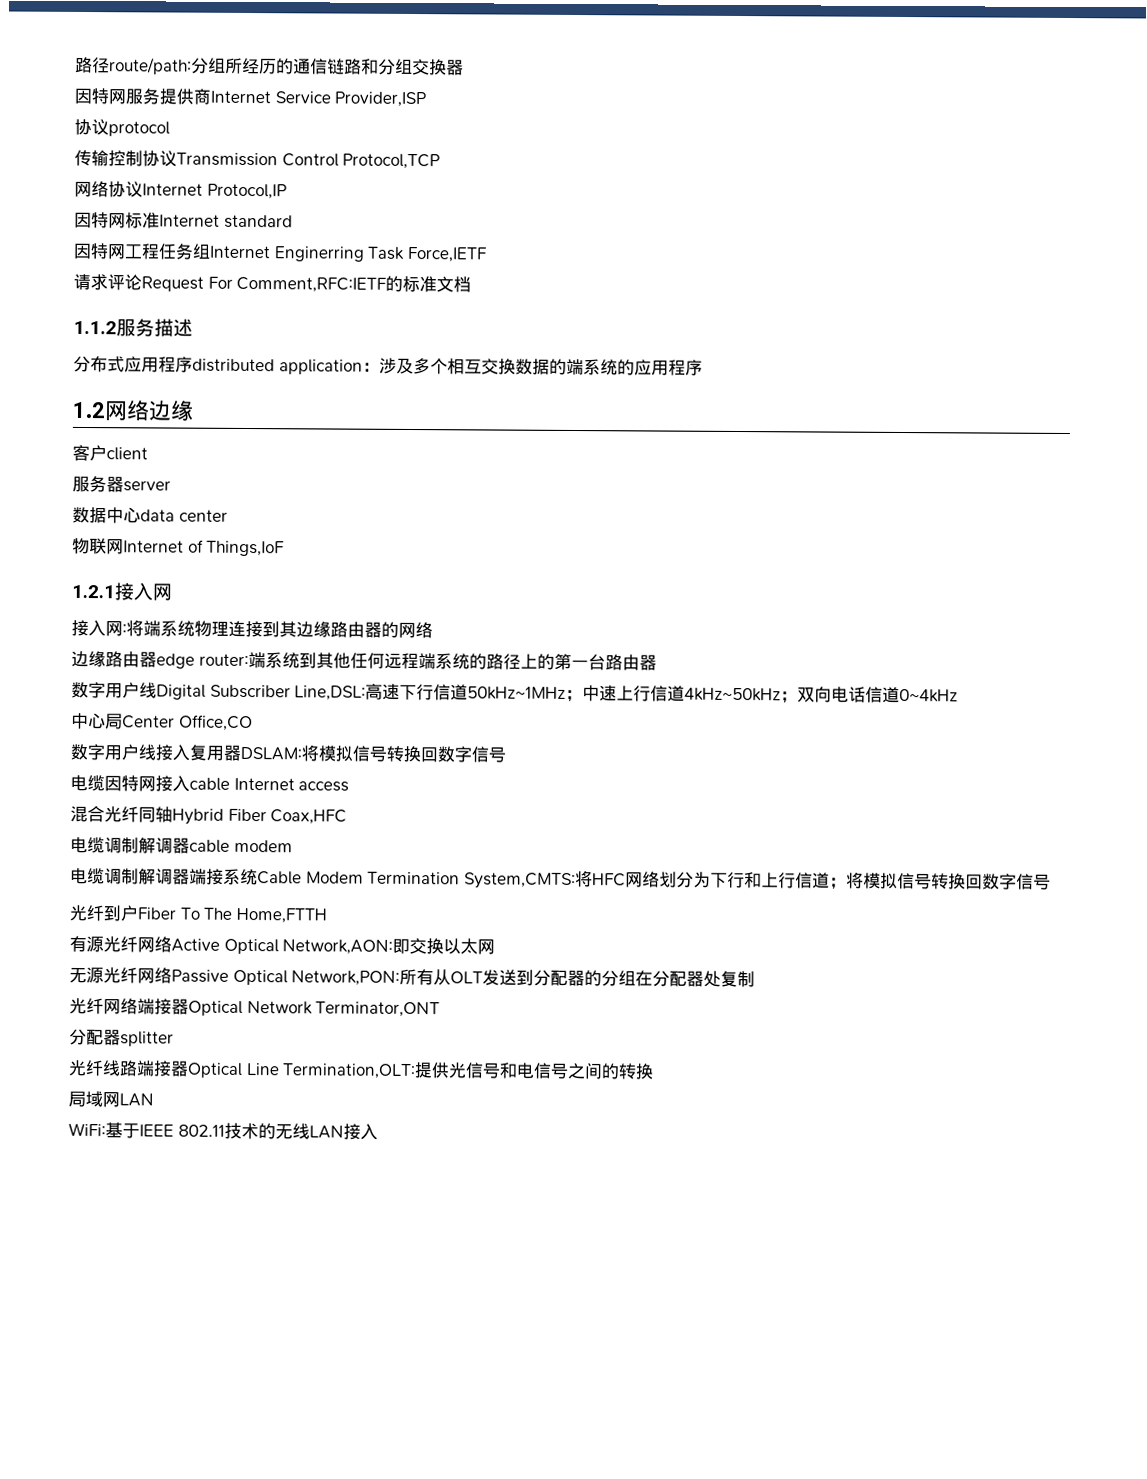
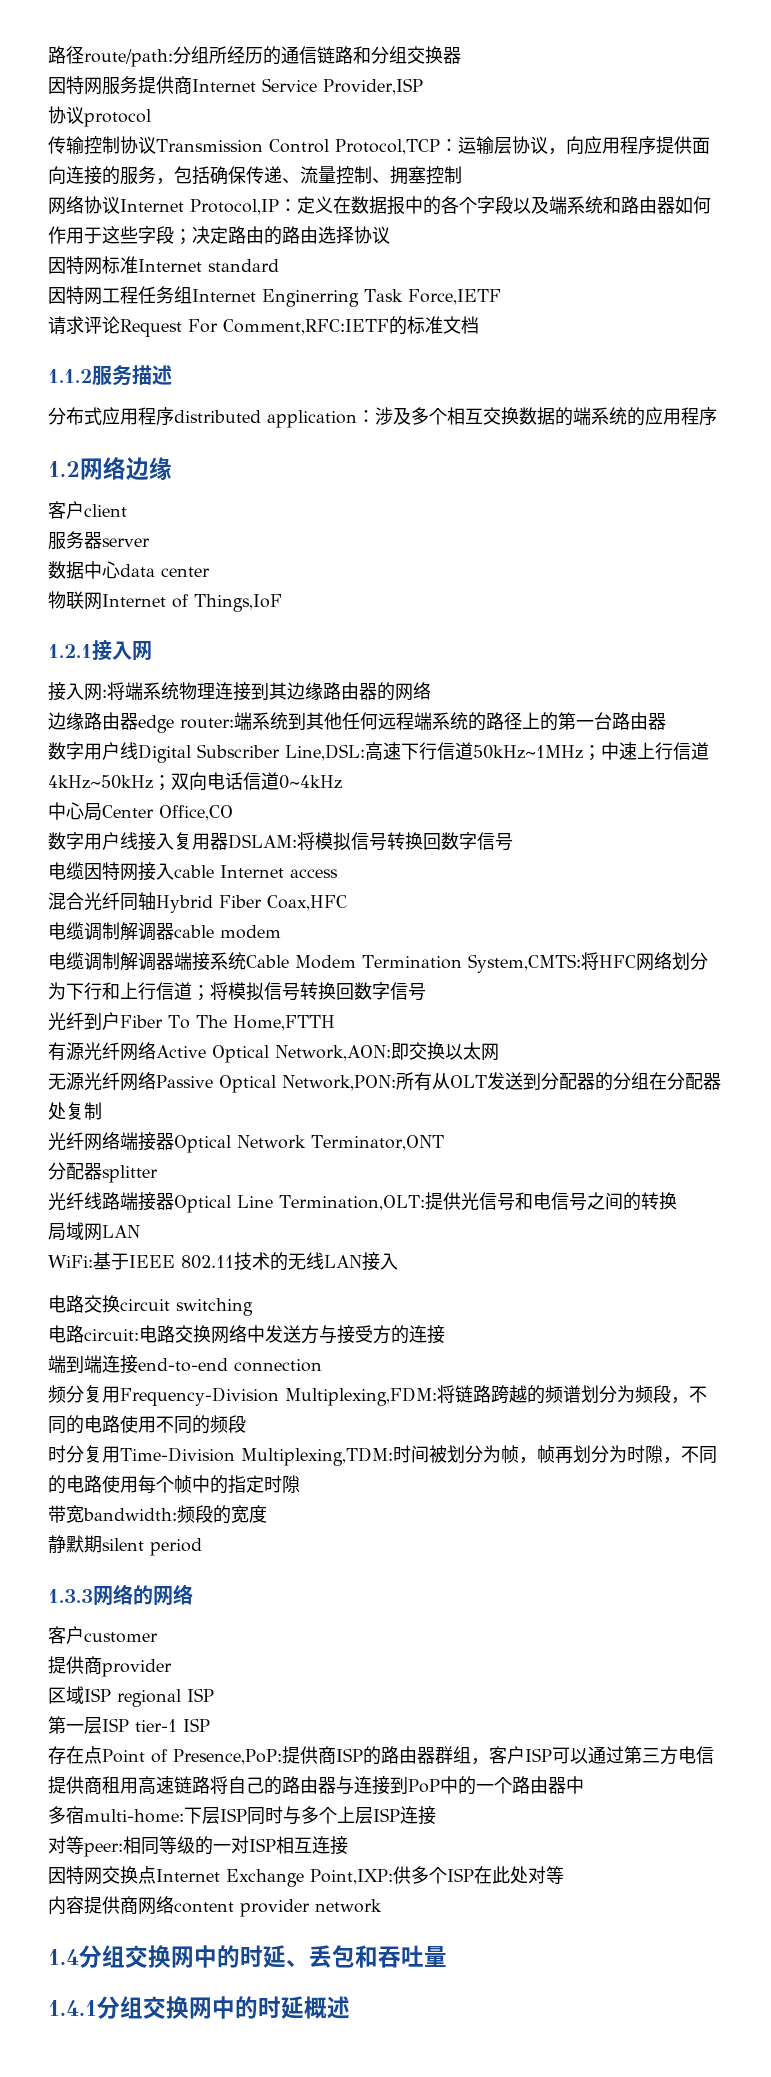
- 传输控制协议Transmission Control Protocol,TCP
- 网络协议Internet Protocol,IP
+ 传输控制协议Transmission Control Protocol,TCP：运输层协议，向应用程序提供面向连接的服务，包括确保传递、流量控制、拥塞控制
+ 网络协议Internet Protocol,IP：定义在数据报中的各个字段以及端系统和路由器如何作用于这些字段；决定路由的路由选择协议
+ 电路交换circuit switching
+ 电路circuit:电路交换网络中发送方与接受方的连接
+ 端到端连接end-to-end connection
+ 频分复用Frequency-Division Multiplexing,FDM:将链路跨越的频谱划分为频段，不同的电路使用不同的频段
+ 时分复用Time-Division Multiplexing,TDM:时间被划分为帧，帧再划分为时隙，不同的电路使用每个帧中的指定时隙
+ 带宽bandwidth:频段的宽度
+ 静默期silent period
+ 1.3.3网络的网络
+ 客户customer
+ 提供商provider
+ 区域ISP regional ISP
+ 第一层ISP tier-1 ISP
+ 存在点Point of Presence,PoP:提供商ISP的路由器群组，客户ISP可以通过第三方电信提供商租用高速链路将自己的路由器与连接到PoP中的一个路由器中
+ 多宿multi-home:下层ISP同时与多个上层ISP连接
+ 对等peer:相同等级的一对ISP相互连接
+ 因特网交换点Internet Exchange Point,IXP:供多个ISP在此处对等
+ 内容提供商网络content provider network
+ 1.4分组交换网中的时延、丢包和吞吐量
+ 1.4.1分组交换网中的时延概述

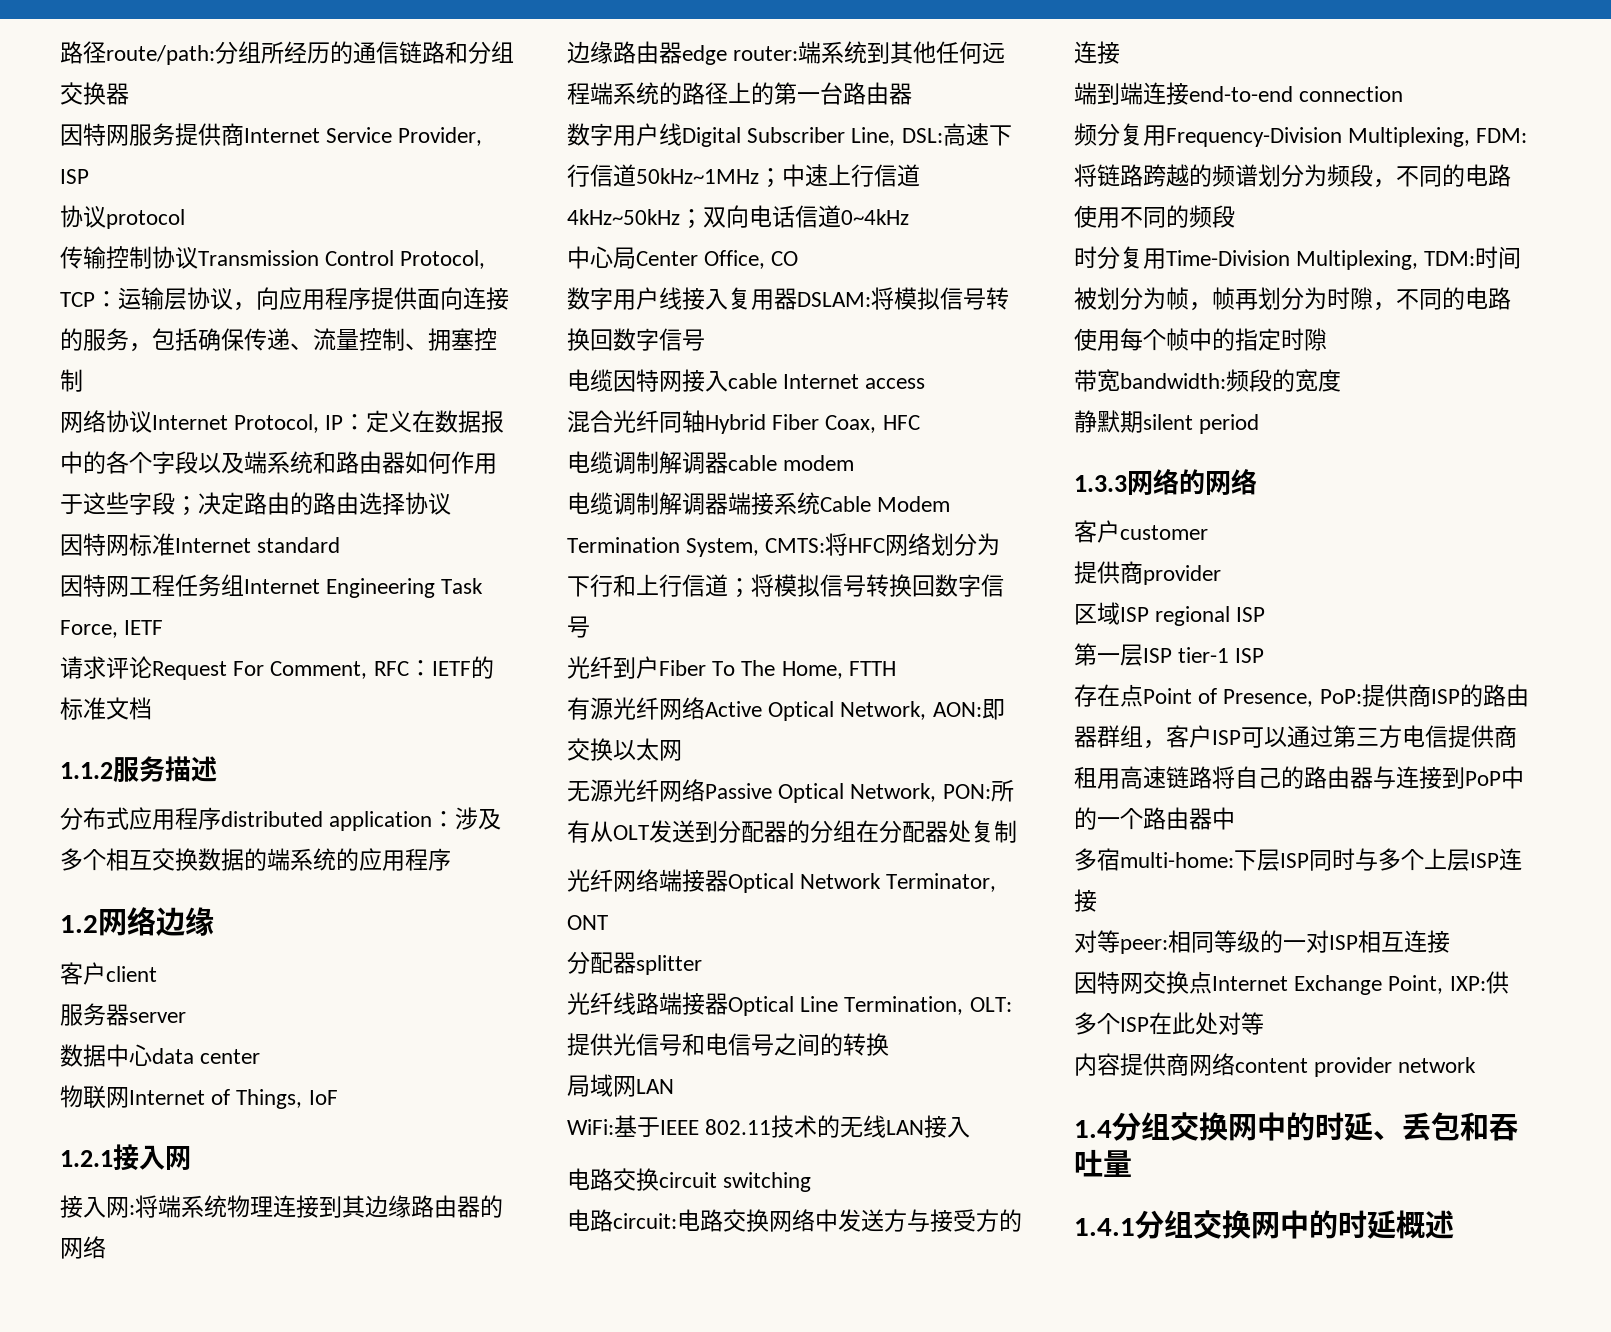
- 因特网服务提供商Internet Service Provider,ISP
+ 因特网服务提供商Internet Service Provider, ISP
- 传输控制协议Transmission Control Protocol,TCP：运输层协议，向应用程序提供面向连接的服务，包括确保传递、流量控制、拥塞控制
+ 传输控制协议Transmission Control Protocol, TCP：运输层协议，向应用程序提供面向连接的服务，包括确保传递、流量控制、拥塞控制
- 网络协议Internet Protocol,IP：定义在数据报中的各个字段以及端系统和路由器如何作用于这些字段；决定路由的路由选择协议
+ 网络协议Internet Protocol, IP：定义在数据报中的各个字段以及端系统和路由器如何作用于这些字段；决定路由的路由选择协议
- 因特网工程任务组Internet Enginerring Task Force,IETF
+ 因特网工程任务组Internet Engineering Task Force, IETF
- 请求评论Request For Comment,RFC:IETF的标准文档
+ 请求评论Request For Comment, RFC：IETF的标准文档
- 物联网Internet of Things,IoF
+ 物联网Internet of Things, IoF
- 数字用户线Digital Subscriber Line,DSL:高速下行信道50kHz~1MHz；中速上行信道4kHz~50kHz；双向电话信道0~4kHz
+ 数字用户线Digital Subscriber Line, DSL:高速下行信道50kHz~1MHz；中速上行信道4kHz~50kHz；双向电话信道0~4kHz
- 中心局Center Office,CO
+ 中心局Center Office, CO
- 混合光纤同轴Hybrid Fiber Coax,HFC
+ 混合光纤同轴Hybrid Fiber Coax, HFC
- 电缆调制解调器端接系统Cable Modem Termination System,CMTS:将HFC网络划分为下行和上行信道；将模拟信号转换回数字信号
+ 电缆调制解调器端接系统Cable Modem Termination System, CMTS:将HFC网络划分为下行和上行信道；将模拟信号转换回数字信号
- 光纤到户Fiber To The Home,FTTH
+ 光纤到户Fiber To The Home, FTTH
- 有源光纤网络Active Optical Network,AON:即交换以太网
+ 有源光纤网络Active Optical Network, AON:即交换以太网
- 无源光纤网络Passive Optical Network,PON:所有从OLT发送到分配器的分组在分配器处复制
+ 无源光纤网络Passive Optical Network, PON:所有从OLT发送到分配器的分组在分配器处复制
- 光纤网络端接器Optical Network Terminator,ONT
+ 光纤网络端接器Optical Network Terminator, ONT
- 光纤线路端接器Optical Line Termination,OLT:提供光信号和电信号之间的转换
+ 光纤线路端接器Optical Line Termination, OLT:提供光信号和电信号之间的转换
- 频分复用Frequency-Division Multiplexing,FDM:将链路跨越的频谱划分为频段，不同的电路使用不同的频段
+ 频分复用Frequency-Division Multiplexing, FDM:将链路跨越的频谱划分为频段，不同的电路使用不同的频段
- 时分复用Time-Division Multiplexing,TDM:时间被划分为帧，帧再划分为时隙，不同的电路使用每个帧中的指定时隙
+ 时分复用Time-Division Multiplexing, TDM:时间被划分为帧，帧再划分为时隙，不同的电路使用每个帧中的指定时隙
- 存在点Point of Presence,PoP:提供商ISP的路由器群组，客户ISP可以通过第三方电信提供商租用高速链路将自己的路由器与连接到PoP中的一个路由器中
+ 存在点Point of Presence, PoP:提供商ISP的路由器群组，客户ISP可以通过第三方电信提供商租用高速链路将自己的路由器与连接到PoP中的一个路由器中
- 因特网交换点Internet Exchange Point,IXP:供多个ISP在此处对等
+ 因特网交换点Internet Exchange Point, IXP:供多个ISP在此处对等

